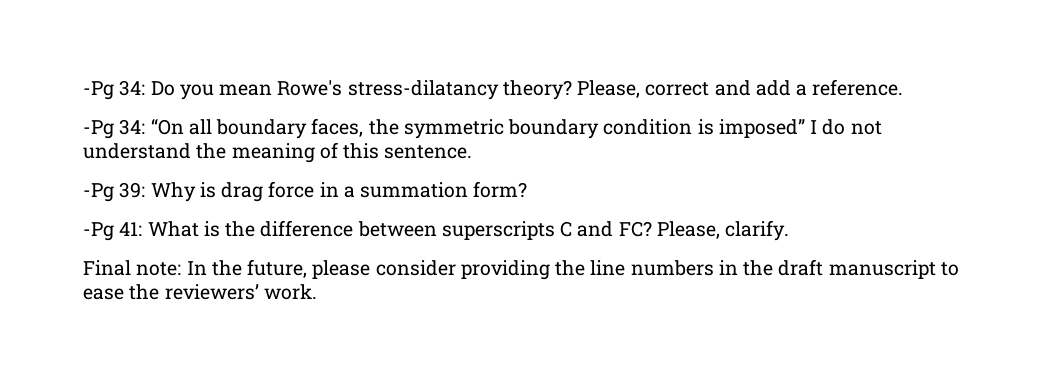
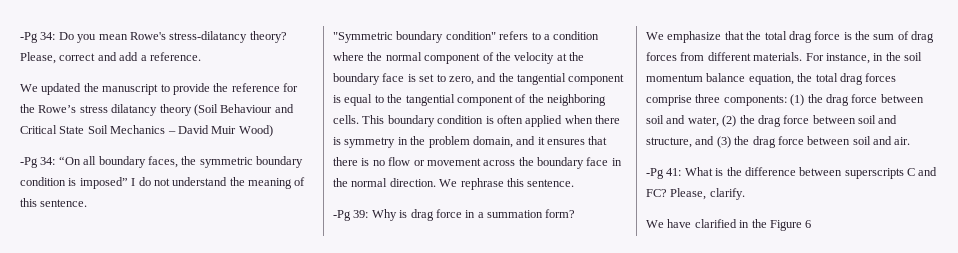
+ We updated the manuscript to provide the reference for the Rowe’s stress dilatancy theory (Soil Behaviour and Critical State Soil Mechanics – David Muir Wood)
+ "Symmetric boundary condition" refers to a condition where the normal component of the velocity at the boundary face is set to zero, and the tangential component is equal to the tangential component of the neighboring cells. This boundary condition is often applied when there is symmetry in the problem domain, and it ensures that there is no flow or movement across the boundary face in the normal direction. We rephrase this sentence.
+ We emphasize that the total drag force is the sum of drag forces from different materials. For instance, in the soil momentum balance equation, the total drag forces comprise three components: (1) the drag force between soil and water, (2) the drag force between soil and structure, and (3) the drag force between soil and air.
- Final note: In the future, please consider providing the line numbers in the draft manuscript to ease the reviewers’ work.
+ We have clarified in the Figure 6

